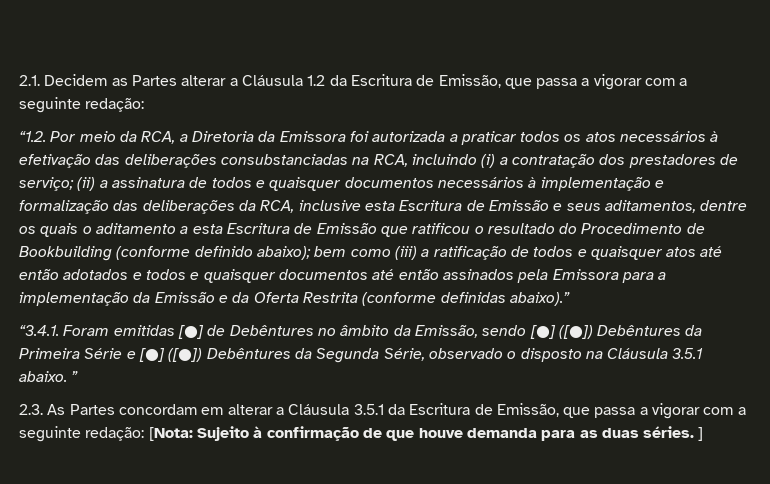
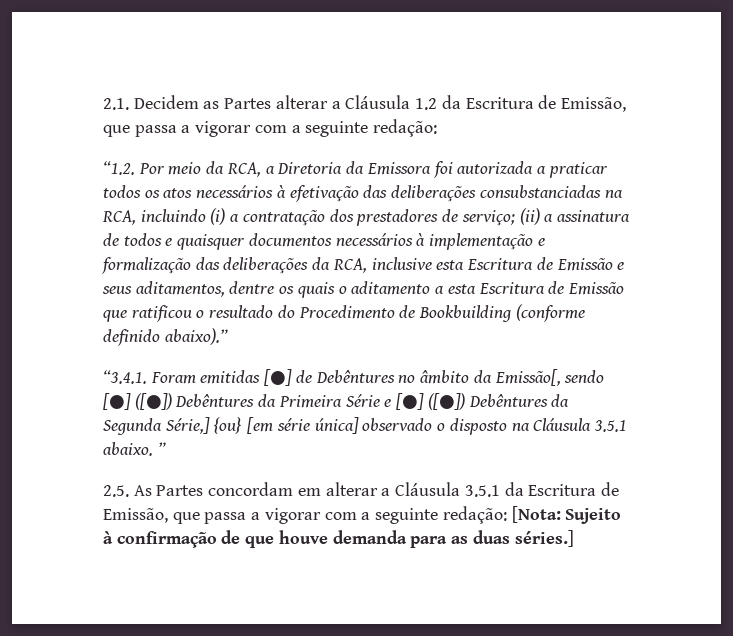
- (ii) a assinatura de todos e quaisquer documentos necessários à implementação e formalização das deliberações da RCA, inclusive esta Escritura de Emissão e seus aditamentos, dentre os quais o aditamento a esta Escritura de Emissão que ratificou o resultado do Procedimento de Bookbuilding (conforme definido abaixo); bem como (iii) a ratificação de todos e quaisquer atos até então adotados e todos e quaisquer documentos até então assinados pela Emissora para a implementação da Emissão e da Oferta Restrita (conforme definidas abaixo).”
+ (ii) a assinatura de todos e quaisquer documentos necessários à implementação e formalização das deliberações da RCA, inclusive esta Escritura de Emissão e seus aditamentos, dentre os quais o aditamento a esta Escritura de Emissão que ratificou o resultado do Procedimento de Bookbuilding (conforme definido abaixo).”
- “3.4.1. Foram emitidas [●] de Debêntures no âmbito da Emissão, sendo [●] ([●]) Debêntures da Primeira Série e [●] ([●]) Debêntures da Segunda Série, observado o disposto na Cláusula 3.5.1 abaixo. ”
+ “3.4.1. Foram emitidas [●] de Debêntures no âmbito da Emissão[, sendo [●] ([●]) Debêntures da Primeira Série e [●] ([●]) Debêntures da Segunda Série,] {ou} [em série única] observado o disposto na Cláusula 3.5.1 abaixo. ”
- 2.3. As Partes concordam em alterar a Cláusula 3.5.1 da Escritura de Emissão, que passa a vigorar com a seguinte redação: [Nota: Sujeito à confirmação de que houve demanda para as duas séries. ]
+ 2.5. As Partes concordam em alterar a Cláusula 3.5.1 da Escritura de Emissão, que passa a vigorar com a seguinte redação: [Nota: Sujeito à confirmação de que houve demanda para as duas séries.]

